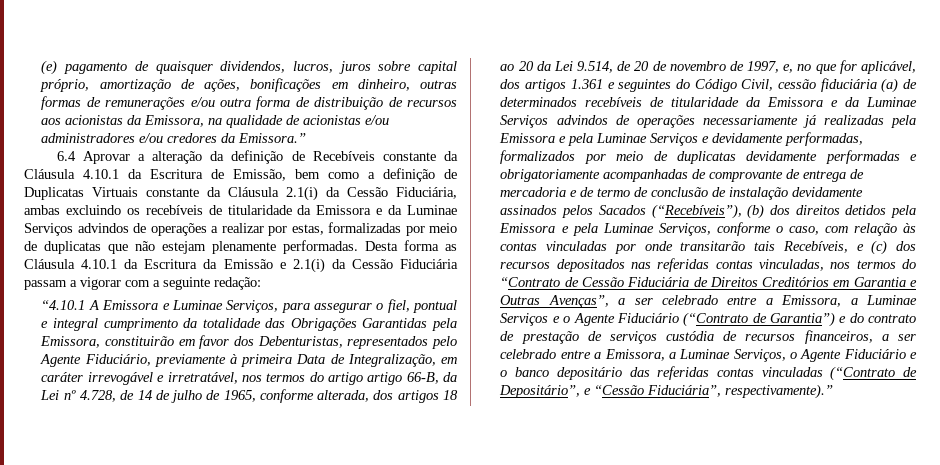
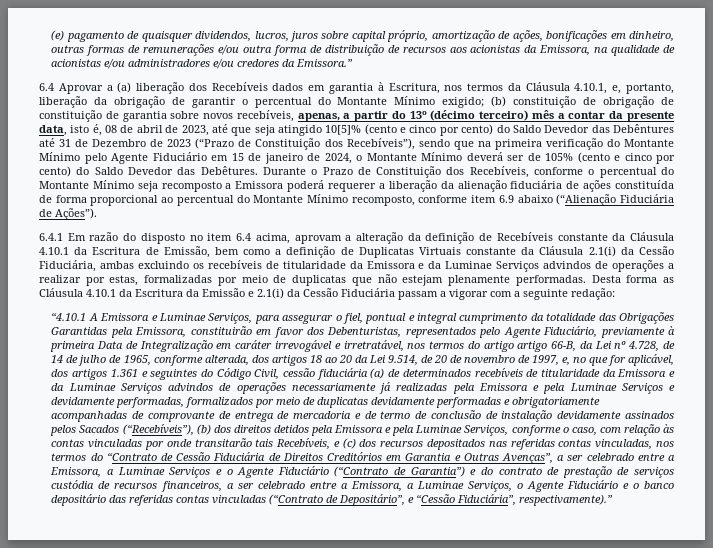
- 6.4 Aprovar a alteração da definição de Recebíveis constante da Cláusula 4.10.1 da Escritura de Emissão, bem como a definição de Duplicatas Virtuais constante da Cláusula 2.1(i) da Cessão Fiduciária, ambas excluindo os recebíveis de titularidade da Emissora e da Luminae Serviços advindos de operações a realizar por estas, formalizadas por meio de duplicatas que não estejam plenamente performadas.
+ 6.4 Aprovar a (a) liberação dos Recebíveis dados em garantia à Escritura, nos termos da Cláusula 4.10.1, e, portanto, liberação da obrigação de garantir o percentual do Montante Mínimo exigido; (b) constituição de obrigação de constituição de garantia sobre novos recebíveis, apenas, a partir do 13º (décimo terceiro) mês a contar da presente data, isto é, 08 de abril de 2023, até que seja atingido 10[5]% (cento e cinco por cento) do Saldo Devedor das Debêntures até 31 de Dezembro de 2023 (“Prazo de Constituição dos Recebíveis”), sendo que na primeira verificação do Montante Mínimo pelo Agente Fiduciário em 15 de janeiro de 2024, o Montante Mínimo deverá ser de 105% (cento e cinco por cento) do Saldo Devedor das Debêtures. Durante o Prazo de Constituição dos Recebíveis, conforme o percentual do Montante Mínimo seja recomposto a Emissora poderá requerer a liberação da alienação fiduciária de ações constituída de forma proporcional ao percentual do Montante Mínimo recomposto, conforme item 6.9 abaixo (“Alienação Fiduciária de Ações”).
+ 6.4.1 Em razão do disposto no item 6.4 acima, aprovam a alteração da definição de Recebíveis constante da Cláusula 4.10.1 da Escritura de Emissão, bem como a definição de Duplicatas Virtuais constante da Cláusula 2.1(i) da Cessão Fiduciária, ambas excluindo os recebíveis de titularidade da Emissora e da Luminae Serviços advindos de operações a realizar por estas, formalizadas por meio de duplicatas que não estejam plenamente performadas.
- “4.10.1 A Emissora e Luminae Serviços, para assegurar o fiel, pontual e integral cumprimento da totalidade das Obrigações Garantidas pela Emissora, constituirão em favor dos Debenturistas, representados pelo Agente Fiduciário, previamente à primeira Data de Integralização, em caráter irrevogável e irretratável, nos termos do artigo artigo 66-B, da Lei nº 4.728, de 14 de julho de 1965, conforme alterada, dos artigos 18 ao 20 da Lei 9.514, de 20 de novembro de 1997, e, no que for aplicável, dos artigos 1.361 e seguintes do Código Civil, cessão fiduciária (a) de determinados recebíveis de titularidade da Emissora e da Luminae Serviços advindos de operações necessariamente já realizadas pela Emissora e pela Luminae Serviços e devidamente performadas, formalizados por meio de duplicatas devidamente performadas e obrigatoriamente acompanhadas de comprovante de entrega de mercadoria e de termo de conclusão de instalação devidamente assinados pelos Sacados (“Recebíveis”), (b) dos direitos detidos pela Emissora e pela Luminae Serviços, conforme o caso, com relação às contas vinculadas por onde transitarão tais Recebíveis, e (c) dos recursos depositados nas referidas contas vinculadas, nos termos do “Contrato de Cessão Fiduciária de Direitos Creditórios em Garantia e Outras Avenças”, a ser celebrado entre a Emissora, a Luminae Serviços e o Agente Fiduciário (“Contrato de Garantia”) e do contrato de prestação de serviços custódia de recursos financeiros, a ser celebrado entre a Emissora, a Luminae Serviços, o Agente Fiduciário e o banco depositário das referidas contas vinculadas (“Contrato de Depositário”, e “Cessão Fiduciária”, respectivamente).”
+ “4.10.1 A Emissora e Luminae Serviços, para assegurar o fiel, pontual e integral cumprimento da totalidade das Obrigações Garantidas pela Emissora, constituirão em favor dos Debenturistas, representados pelo Agente Fiduciário, previamente à primeira Data de Integralização em caráter irrevogável e irretratável, nos termos do artigo artigo 66-B, da Lei nº 4.728, de 14 de julho de 1965, conforme alterada, dos artigos 18 ao 20 da Lei 9.514, de 20 de novembro de 1997, e, no que for aplicável, dos artigos 1.361 e seguintes do Código Civil, cessão fiduciária (a) de determinados recebíveis de titularidade da Emissora e da Luminae Serviços advindos de operações necessariamente já realizadas pela Emissora e pela Luminae Serviços e devidamente performadas, formalizados por meio de duplicatas devidamente performadas e obrigatoriamente acompanhadas de comprovante de entrega de mercadoria e de termo de conclusão de instalação devidamente assinados pelos Sacados (“Recebíveis”), (b) dos direitos detidos pela Emissora e pela Luminae Serviços, conforme o caso, com relação às contas vinculadas por onde transitarão tais Recebíveis, e (c) dos recursos depositados nas referidas contas vinculadas, nos termos do “Contrato de Cessão Fiduciária de Direitos Creditórios em Garantia e Outras Avenças”, a ser celebrado entre a Emissora, a Luminae Serviços e o Agente Fiduciário (“Contrato de Garantia”) e do contrato de prestação de serviços custódia de recursos financeiros, a ser celebrado entre a Emissora, a Luminae Serviços, o Agente Fiduciário e o banco depositário das referidas contas vinculadas (“Contrato de Depositário”, e “Cessão Fiduciária”, respectivamente).”

